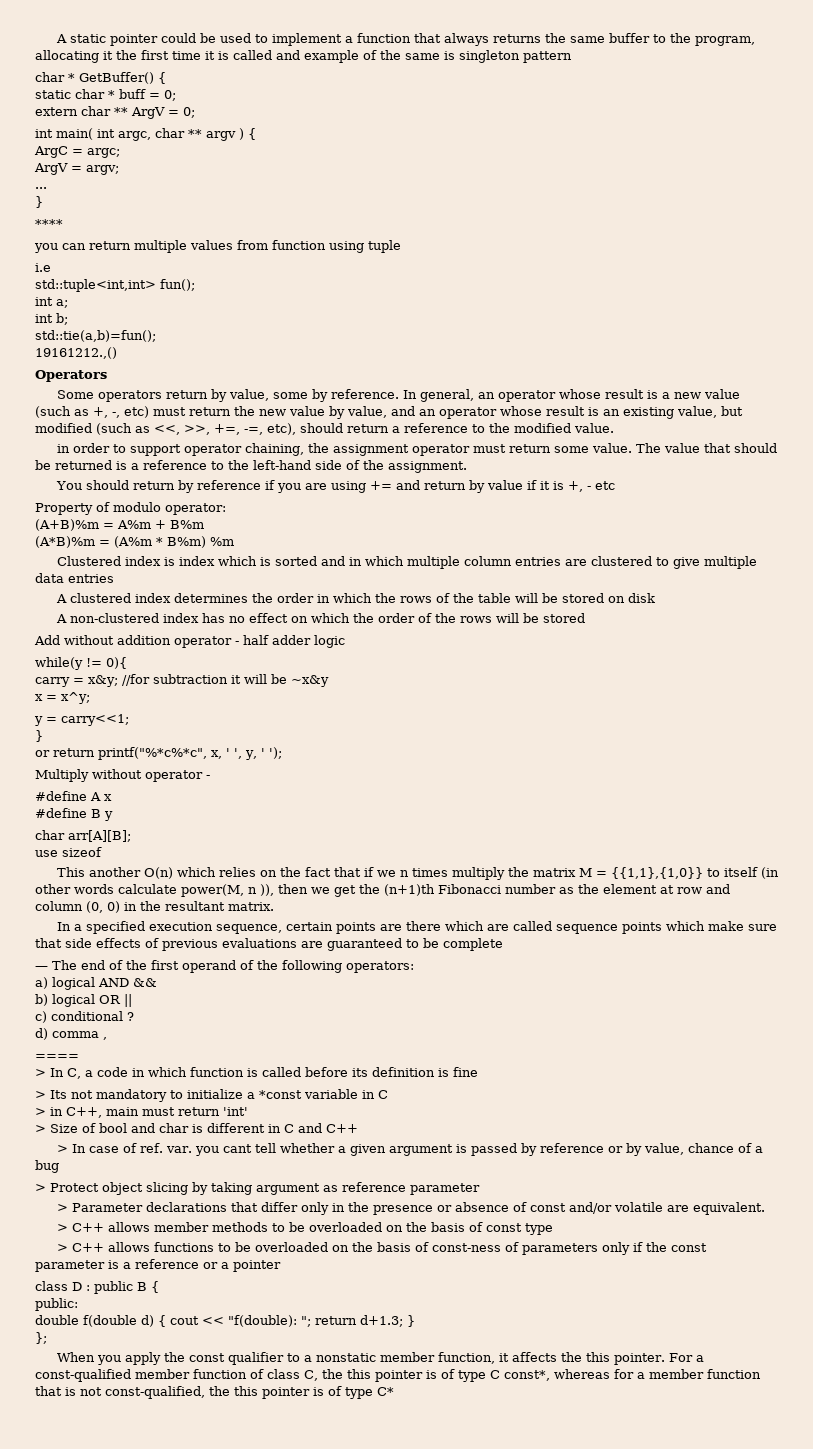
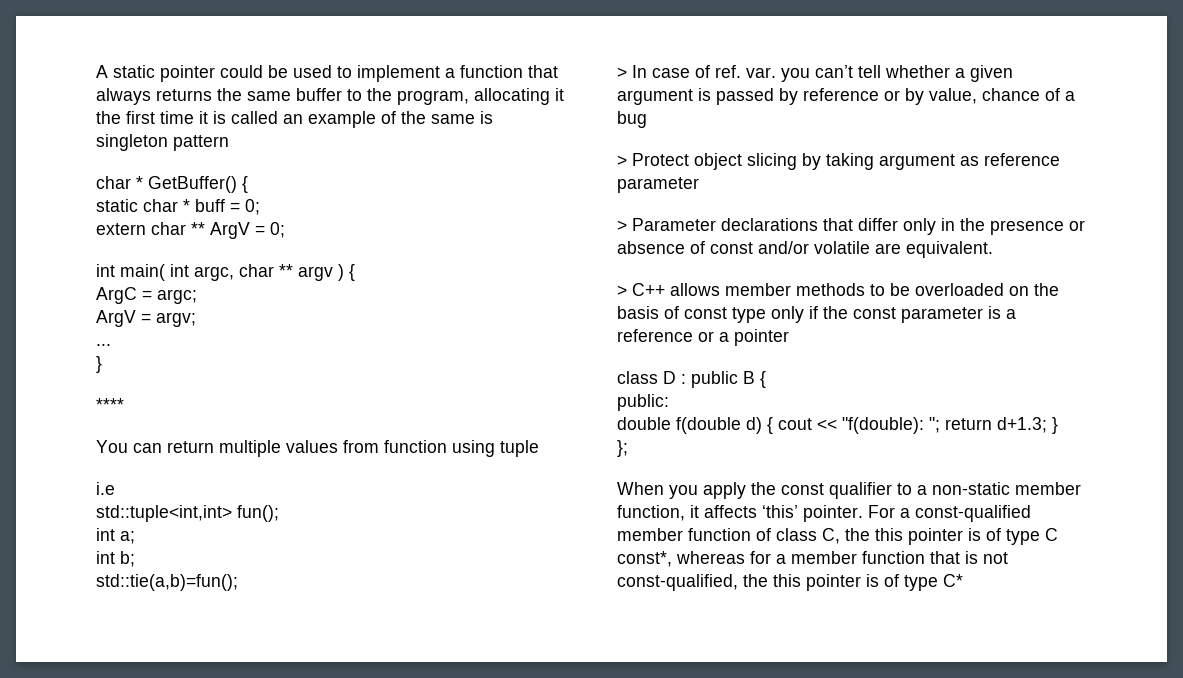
- A static pointer could be used to implement a function that always returns the same buffer to the program, allocating it the first time it is called and example of the same is singleton pattern
+ A static pointer could be used to implement a function that always returns the same buffer to the program, allocating it the first time it is called an example of the same is singleton pattern
- you can return multiple values from function using tuple
+ You can return multiple values from function using tuple
- 19161212.,()
- Operators
- Some operators return by value, some by reference. In general, an operator whose result is a new value (such as +, -, etc) must return the new value by value, and an operator whose result is an existing value, but modified (such as <<, >>, +=, -=, etc), should return a reference to the modified value.
- in order to support operator chaining, the assignment operator must return some value. The value that should be returned is a reference to the left-hand side of the assignment.
- You should return by reference if you are using += and return by value if it is +, - etc
- Property of modulo operator:
- (A+B)%m = A%m + B%m
- (A*B)%m = (A%m * B%m) %m
- Clustered index is index which is sorted and in which multiple column entries are clustered to give multiple data entries
- A clustered index determines the order in which the rows of the table will be stored on disk
- A non-clustered index has no effect on which the order of the rows will be stored
- Add without addition operator - half adder logic
- while(y != 0){
- carry = x&y; //for subtraction it will be ~x&y
- x = x^y;
- y = carry<<1;
- }
- or return printf("%*c%*c", x, ' ', y, ' ');
- Multiply without operator -
- #define A x
- #define B y
- char arr[A][B];
- use sizeof
- This another O(n) which relies on the fact that if we n times multiply the matrix M = {{1,1},{1,0}} to itself (in other words calculate power(M, n )), then we get the (n+1)th Fibonacci number as the element at row and column (0, 0) in the resultant matrix.
- In a specified execution sequence, certain points are there which are called sequence points which make sure that side effects of previous evaluations are guaranteed to be complete
- — The end of the first operand of the following operators:
- a) logical AND &&
- b) logical OR ||
- c) conditional ?
- d) comma ,
- ====
- > In C, a code in which function is called before its definition is fine
- > Its not mandatory to initialize a *const variable in C
- > in C++, main must return 'int'
- > Size of bool and char is different in C and C++
- > In case of ref. var. you cant tell whether a given argument is passed by reference or by value, chance of a bug
+ > In case of ref. var. you can’t tell whether a given argument is passed by reference or by value, chance of a bug
- > C++ allows member methods to be overloaded on the basis of const type
- > C++ allows functions to be overloaded on the basis of const-ness of parameters only if the const parameter is a reference or a pointer
+ > C++ allows member methods to be overloaded on the basis of const type only if the const parameter is a reference or a pointer
- When you apply the const qualifier to a nonstatic member function, it affects the this pointer.
+ When you apply the const qualifier to a non-static member function, it affects ‘this’ pointer.

